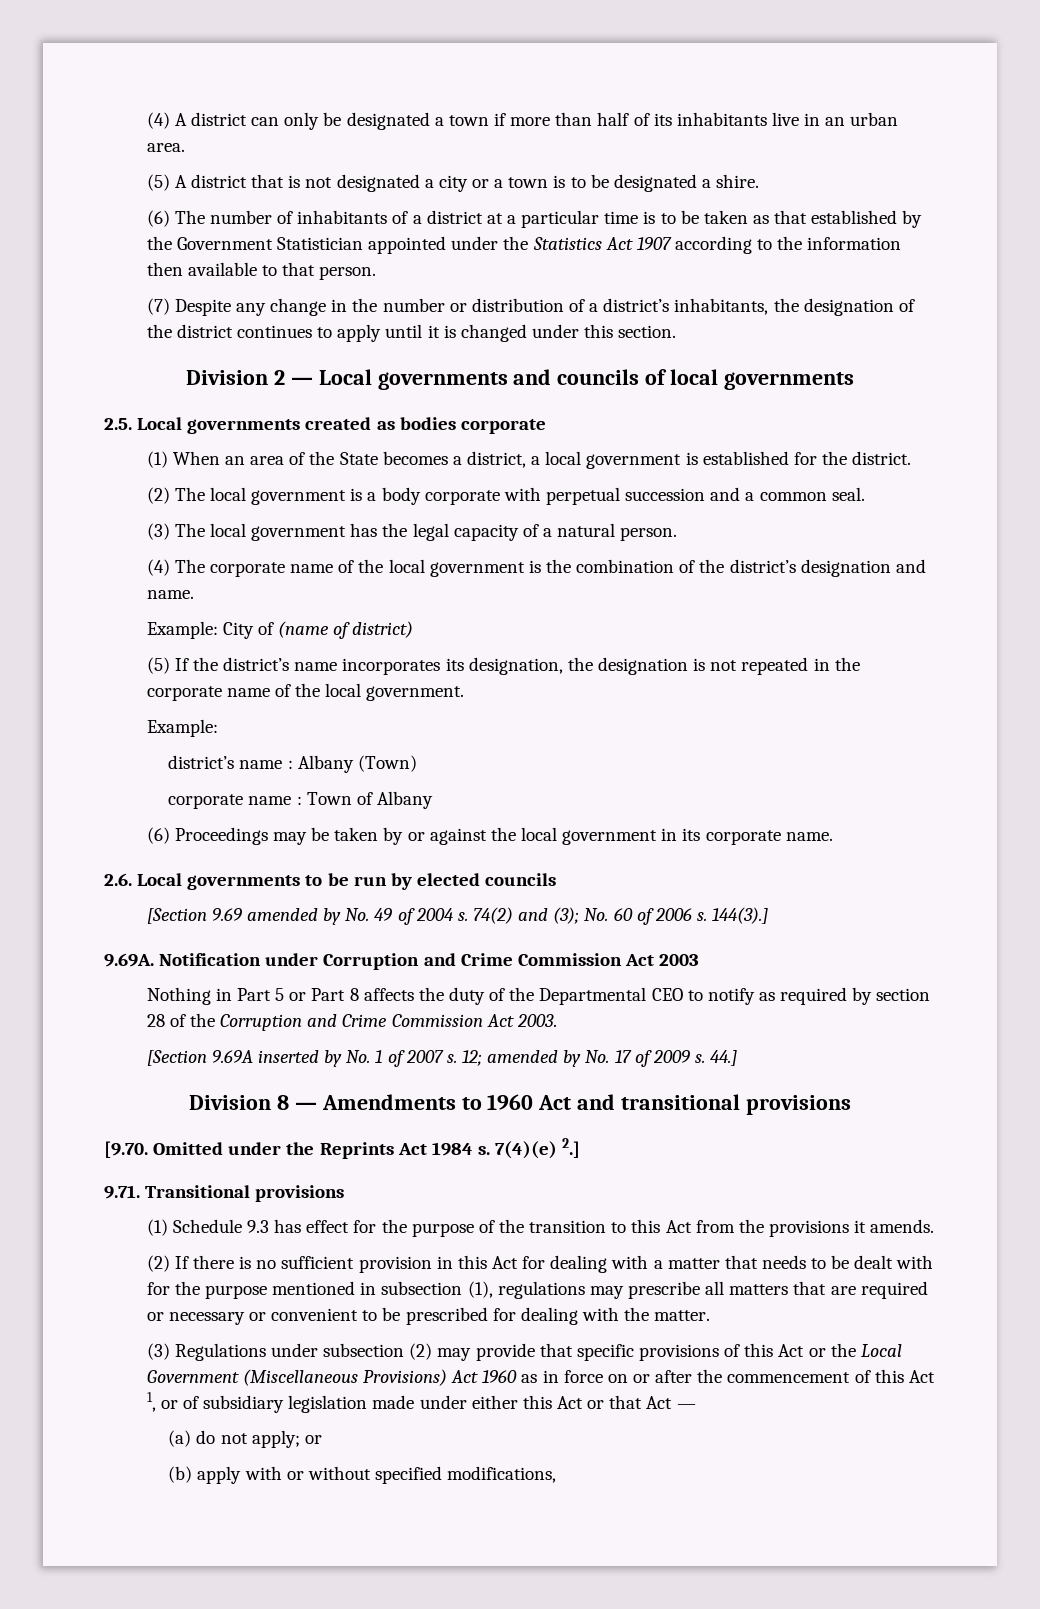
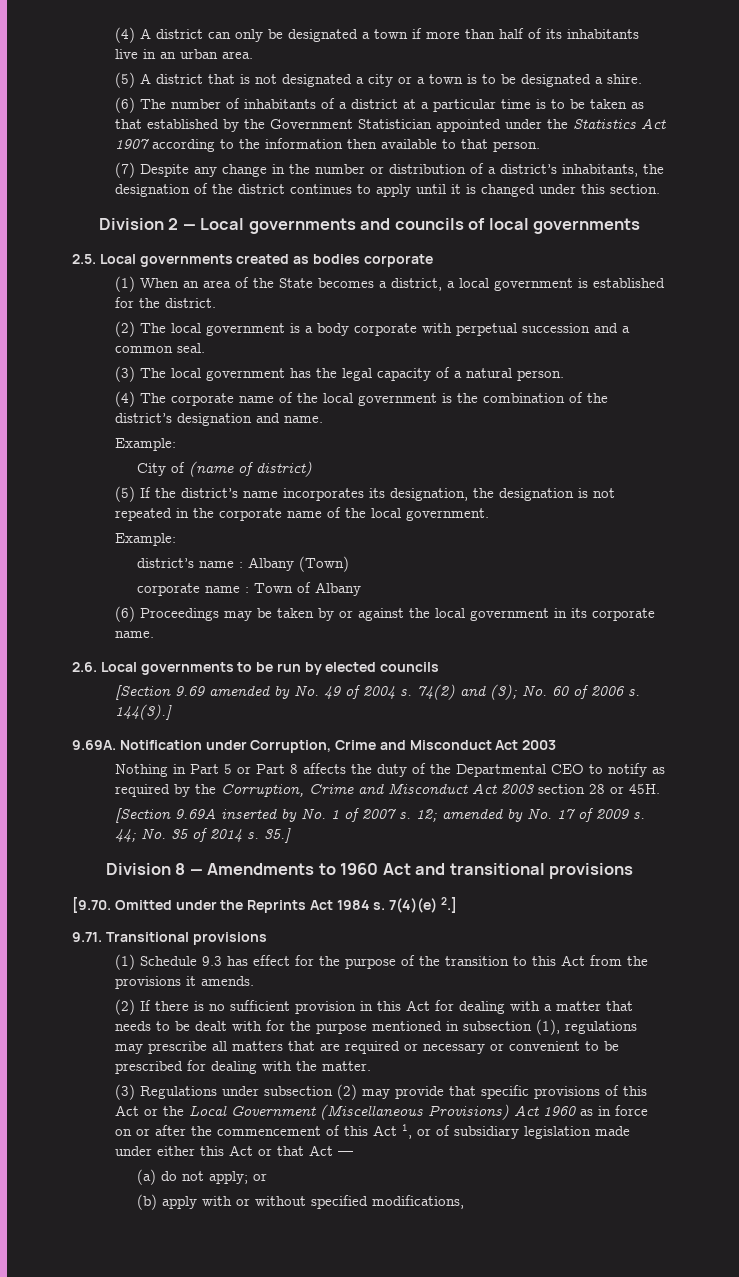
  (4) The corporate name of the local government is the combination of the district’s designation and name.
- Example: City of (name of district)
+ Example:
+ City of (name of district)
- 9.69A. Notification under Corruption and Crime Commission Act 2003
+ 9.69A. Notification under Corruption, Crime and Misconduct Act 2003
- Nothing in Part 5 or Part 8 affects the duty of the Departmental CEO to notify as required by section 28 of the Corruption and Crime Commission Act 2003.
+ Nothing in Part 5 or Part 8 affects the duty of the Departmental CEO to notify as required by the Corruption, Crime and Misconduct Act 2003 section 28 or 45H.
- 44.]
+ 44; No. 35 of 2014 s. 35.]

